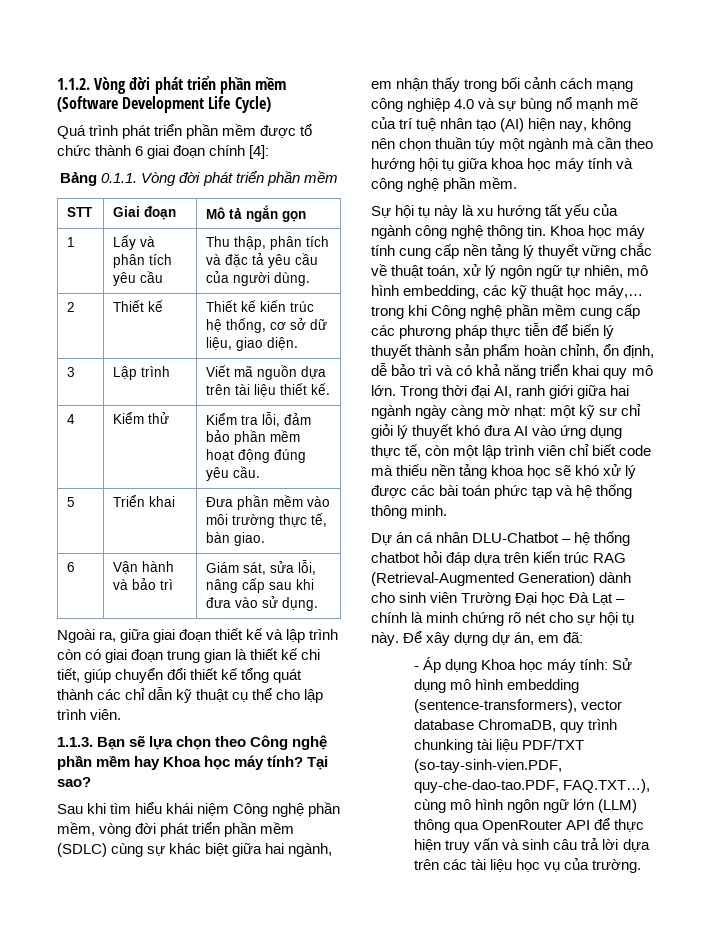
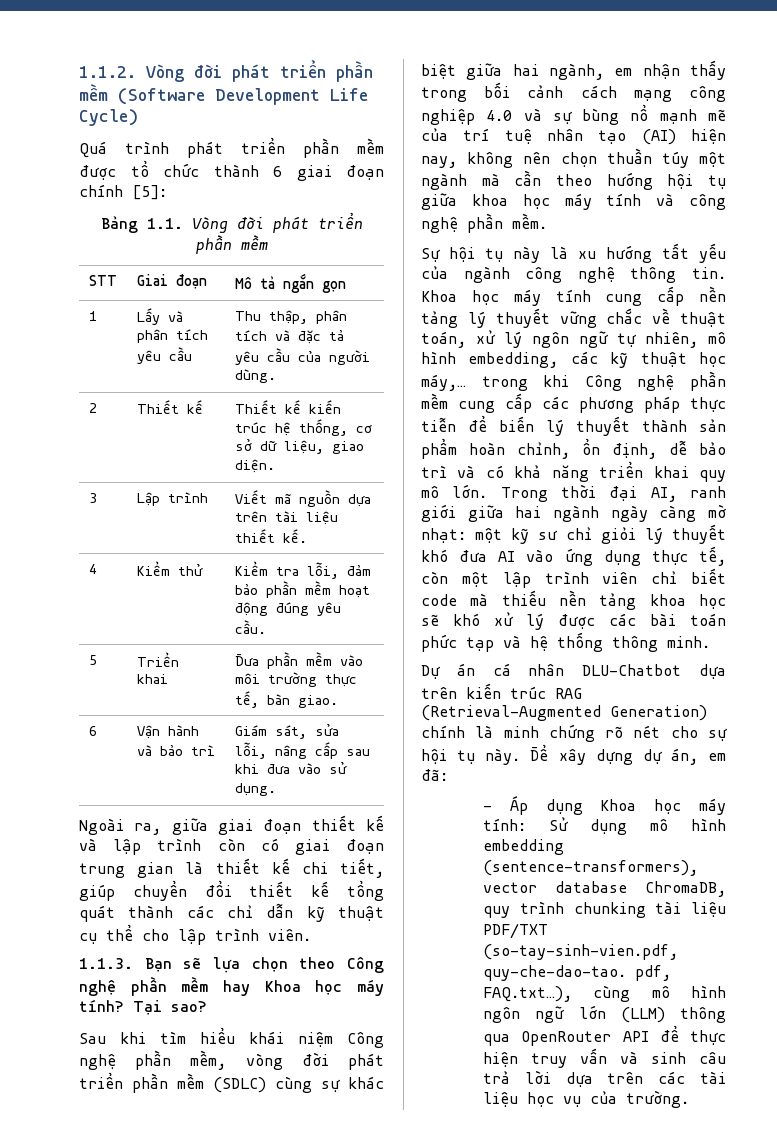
- Quá trình phát triển phần mềm được tổ chức thành 6 giai đoạn chính [4]:
+ Quá trình phát triển phần mềm được tổ chức thành 6 giai đoạn chính [5]:
- Bảng 0.1.1. Vòng đời phát triển phần mềm
+ Bảng 1.1. Vòng đời phát triển phần mềm
- Dự án cá nhân DLU-Chatbot – hệ thống chatbot hỏi đáp dựa trên kiến trúc RAG (Retrieval-Augmented Generation) dành cho sinh viên Trường Đại học Đà Lạt – chính là minh chứng rõ nét cho sự hội tụ này.
+ Dự án cá nhân DLU-Chatbot dựa trên kiến trúc RAG (Retrieval-Augmented Generation) chính là minh chứng rõ nét cho sự hội tụ này.
- - Áp dụng Khoa học máy tính: Sử dụng mô hình embedding (sentence-transformers), vector database ChromaDB, quy trình chunking tài liệu PDF/TXT (so-tay-sinh-vien.PDF, quy-che-dao-tao.PDF, FAQ.TXT…), cùng mô hình ngôn ngữ lớn (LLM) thông qua OpenRouter API để thực hiện truy vấn và sinh câu trả lời dựa trên các tài liệu học vụ của trường.
+ - Áp dụng Khoa học máy tính: Sử dụng mô hình embedding (sentence-transformers), vector database ChromaDB, quy trình chunking tài liệu PDF/TXT (so-tay-sinh-vien.pdf, quy-che-dao-tao. pdf, FAQ.txt…), cùng mô hình ngôn ngữ lớn (LLM) thông qua OpenRouter API để thực hiện truy vấn và sinh câu trả lời dựa trên các tài liệu học vụ của trường.

